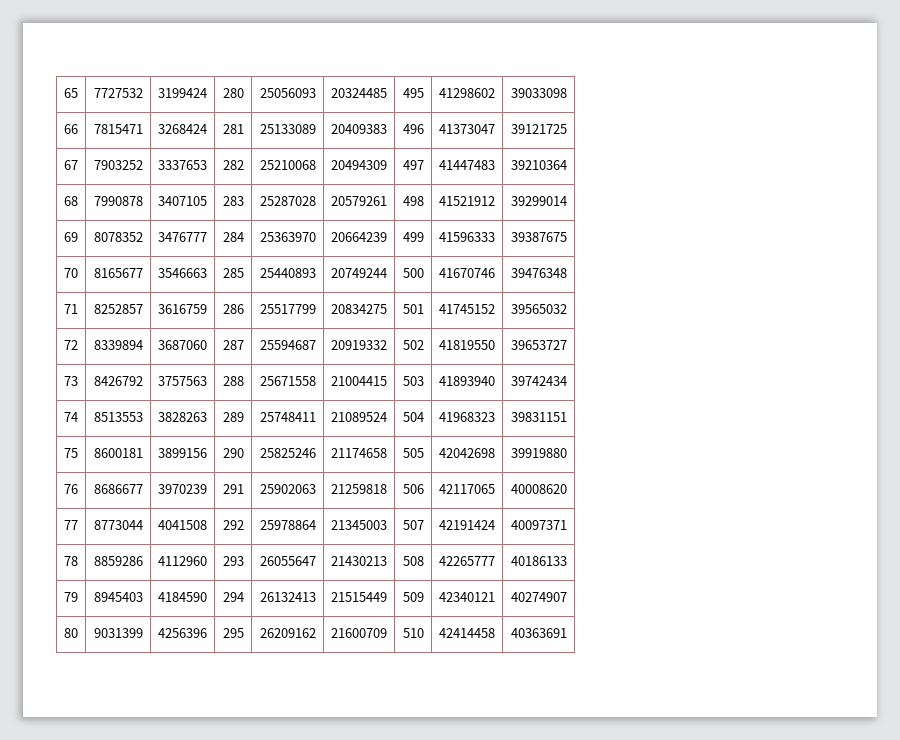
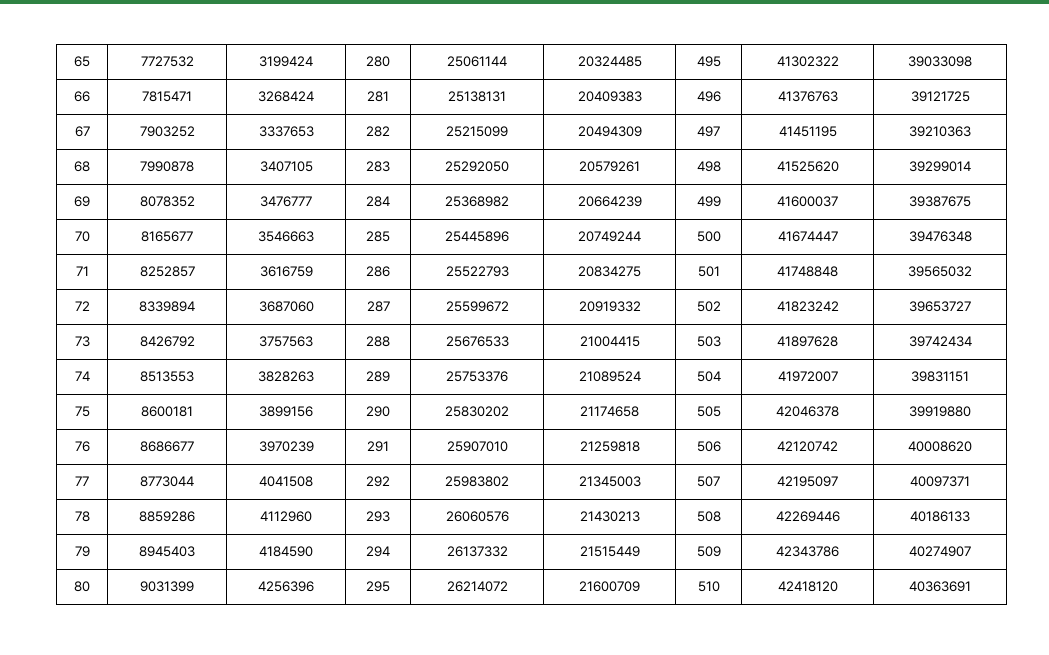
- 65 | 7727532 | 3199424 | 280 | 25056093 | 20324485 | 495 | 41298602 | 39033098
+ 65 | 7727532 | 3199424 | 280 | 25061144 | 20324485 | 495 | 41302322 | 39033098
- 66 | 7815471 | 3268424 | 281 | 25133089 | 20409383 | 496 | 41373047 | 39121725
+ 66 | 7815471 | 3268424 | 281 | 25138131 | 20409383 | 496 | 41376763 | 39121725
- 67 | 7903252 | 3337653 | 282 | 25210068 | 20494309 | 497 | 41447483 | 39210364
+ 67 | 7903252 | 3337653 | 282 | 25215099 | 20494309 | 497 | 41451195 | 39210363
- 68 | 7990878 | 3407105 | 283 | 25287028 | 20579261 | 498 | 41521912 | 39299014
+ 68 | 7990878 | 3407105 | 283 | 25292050 | 20579261 | 498 | 41525620 | 39299014
- 69 | 8078352 | 3476777 | 284 | 25363970 | 20664239 | 499 | 41596333 | 39387675
+ 69 | 8078352 | 3476777 | 284 | 25368982 | 20664239 | 499 | 41600037 | 39387675
- 70 | 8165677 | 3546663 | 285 | 25440893 | 20749244 | 500 | 41670746 | 39476348
+ 70 | 8165677 | 3546663 | 285 | 25445896 | 20749244 | 500 | 41674447 | 39476348
- 71 | 8252857 | 3616759 | 286 | 25517799 | 20834275 | 501 | 41745152 | 39565032
+ 71 | 8252857 | 3616759 | 286 | 25522793 | 20834275 | 501 | 41748848 | 39565032
- 72 | 8339894 | 3687060 | 287 | 25594687 | 20919332 | 502 | 41819550 | 39653727
+ 72 | 8339894 | 3687060 | 287 | 25599672 | 20919332 | 502 | 41823242 | 39653727
- 73 | 8426792 | 3757563 | 288 | 25671558 | 21004415 | 503 | 41893940 | 39742434
+ 73 | 8426792 | 3757563 | 288 | 25676533 | 21004415 | 503 | 41897628 | 39742434
- 74 | 8513553 | 3828263 | 289 | 25748411 | 21089524 | 504 | 41968323 | 39831151
+ 74 | 8513553 | 3828263 | 289 | 25753376 | 21089524 | 504 | 41972007 | 39831151
- 75 | 8600181 | 3899156 | 290 | 25825246 | 21174658 | 505 | 42042698 | 39919880
+ 75 | 8600181 | 3899156 | 290 | 25830202 | 21174658 | 505 | 42046378 | 39919880
- 76 | 8686677 | 3970239 | 291 | 25902063 | 21259818 | 506 | 42117065 | 40008620
+ 76 | 8686677 | 3970239 | 291 | 25907010 | 21259818 | 506 | 42120742 | 40008620
- 77 | 8773044 | 4041508 | 292 | 25978864 | 21345003 | 507 | 42191424 | 40097371
+ 77 | 8773044 | 4041508 | 292 | 25983802 | 21345003 | 507 | 42195097 | 40097371
- 78 | 8859286 | 4112960 | 293 | 26055647 | 21430213 | 508 | 42265777 | 40186133
+ 78 | 8859286 | 4112960 | 293 | 26060576 | 21430213 | 508 | 42269446 | 40186133
- 79 | 8945403 | 4184590 | 294 | 26132413 | 21515449 | 509 | 42340121 | 40274907
+ 79 | 8945403 | 4184590 | 294 | 26137332 | 21515449 | 509 | 42343786 | 40274907
- 80 | 9031399 | 4256396 | 295 | 26209162 | 21600709 | 510 | 42414458 | 40363691
+ 80 | 9031399 | 4256396 | 295 | 26214072 | 21600709 | 510 | 42418120 | 40363691

